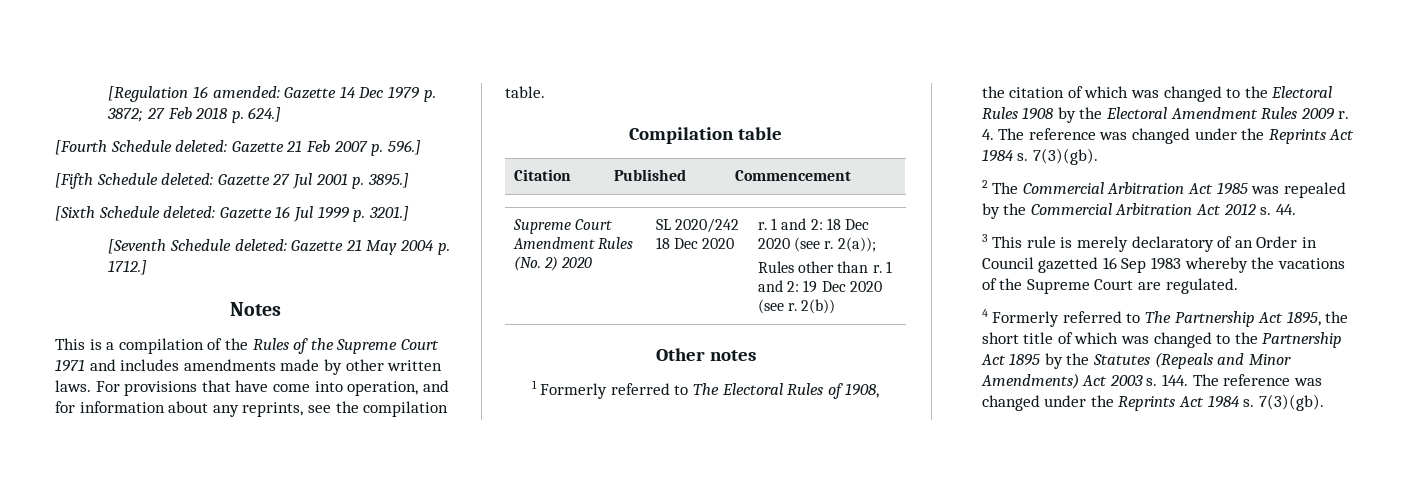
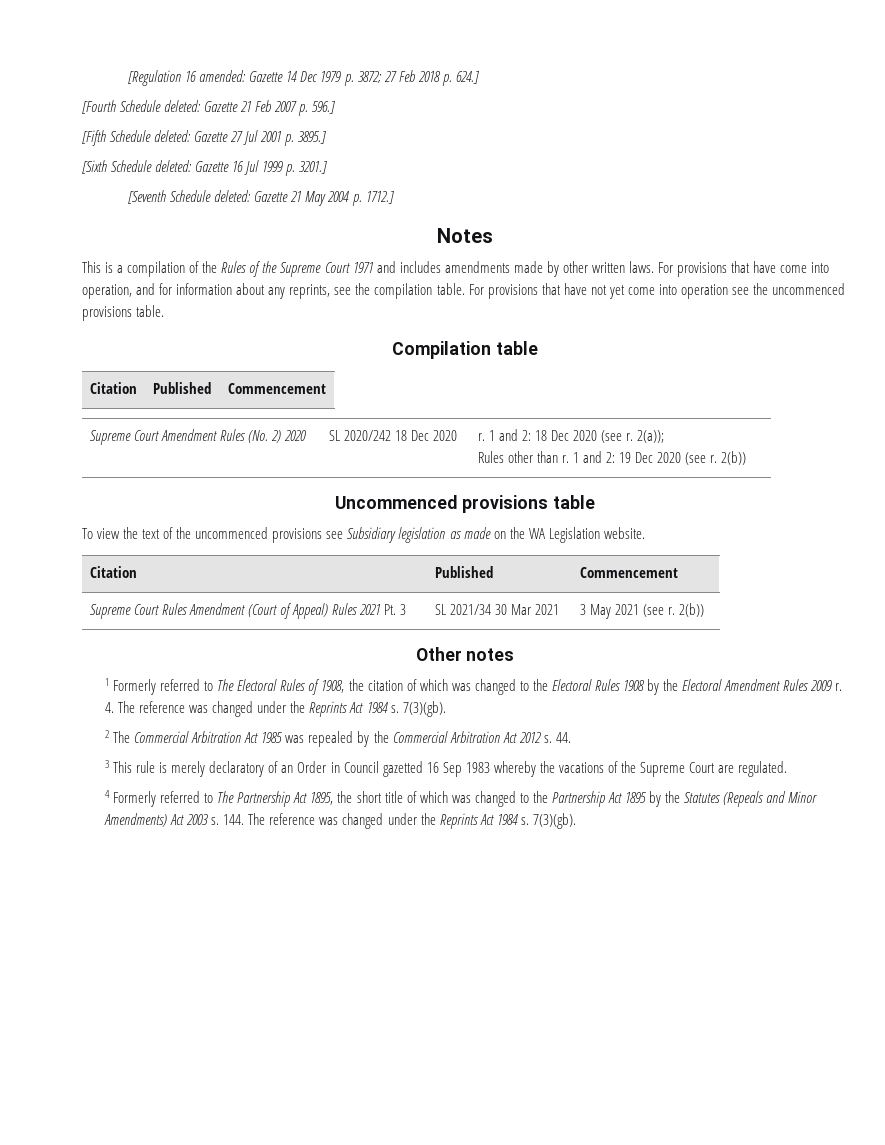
+ For provisions that have not yet come into operation see the uncommenced provisions table.
+ Uncommenced provisions table
+ To view the text of the uncommenced provisions see Subsidiary legislation as made on the WA Legislation website.
+ Citation | Published | Commencement
+ Supreme Court Rules Amendment (Court of Appeal) Rules 2021 Pt. 3 | SL 2021/34 30 Mar 2021 | 3 May 2021 (see r. 2(b))

